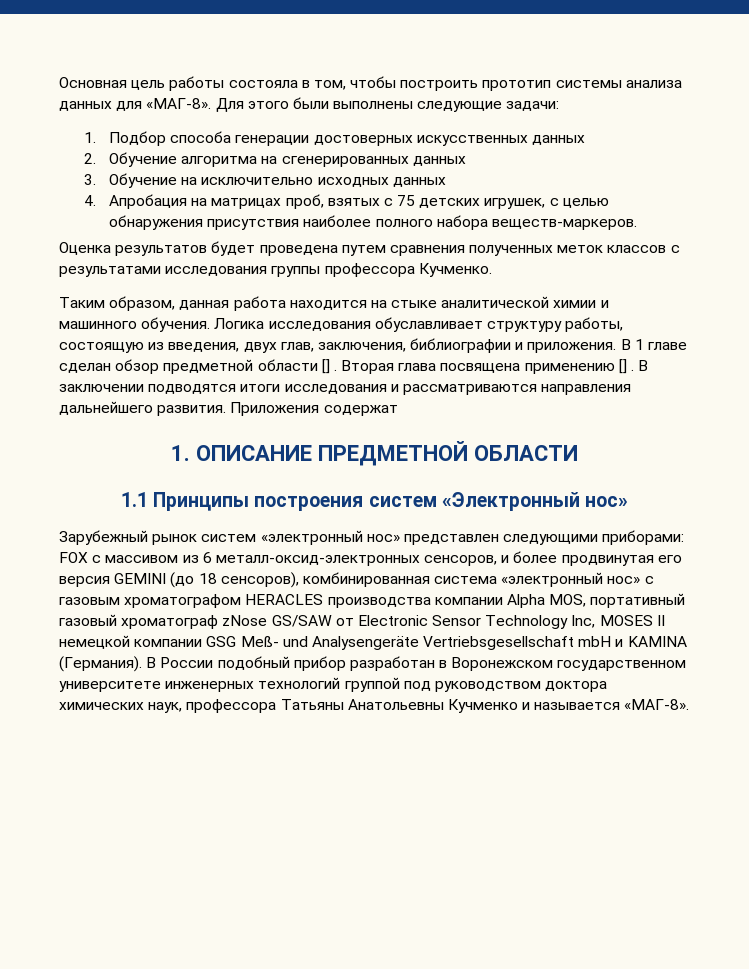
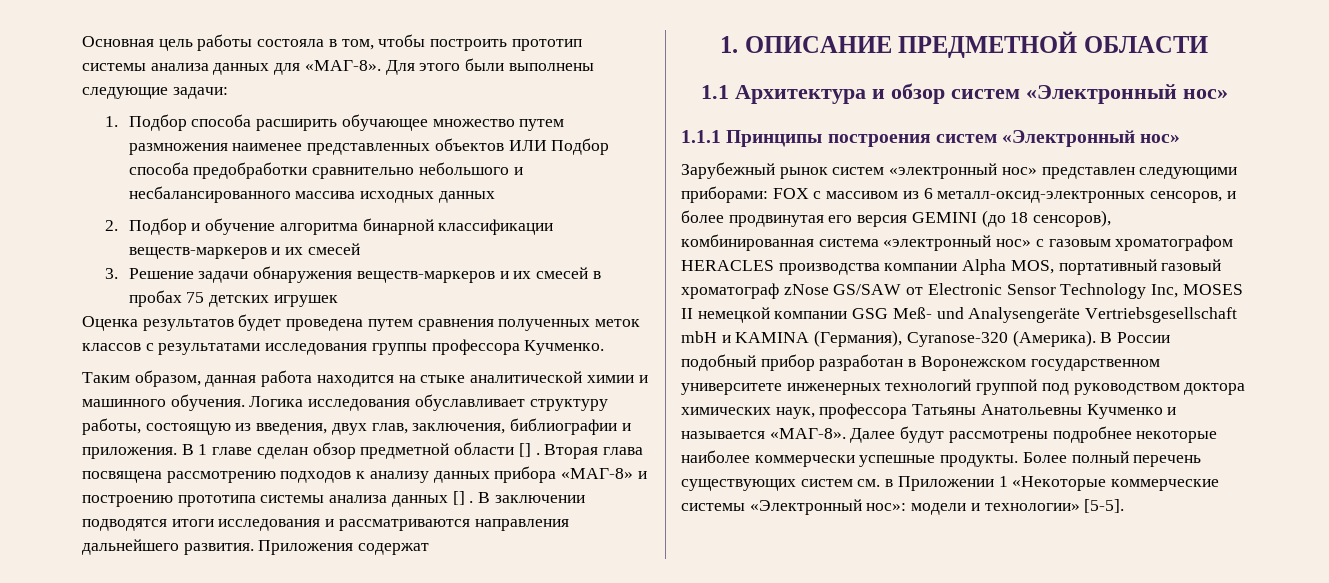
- 1. Подбор способа генерации достоверных искусственных данных
- 2. Обучение алгоритма на сгенерированных данных
- 3. Обучение на исключительно исходных данных
- 4. Апробация на матрицах проб, взятых с 75 детских игрушек, с целью обнаружения присутствия наиболее полного набора веществ-маркеров.
+ 1. Подбор способа расширить обучающее множество путем размножения наименее представленных объектов ИЛИ Подбор способа предобработки сравнительно небольшого и несбалансированного массива исходных данных
+ 2. Подбор и обучение алгоритма бинарной классификации веществ-маркеров и их смесей
+ 3. Решение задачи обнаружения веществ-маркеров и их смесей в пробах 75 детских игрушек
- Вторая глава посвящена применению [] .
+ Вторая глава посвящена рассмотрению подходов к анализу данных прибора «МАГ-8» и построению прототипа системы анализа данных [] .
- 1.1 Принципы построения систем «Электронный нос»
+ 1.1 Архитектура и обзор систем «Электронный нос»
+ 1.1.1 Принципы построения систем «Электронный нос»
- Зарубежный рынок систем «электронный нос» представлен следующими приборами: FOX с массивом из 6 металл-оксид-электронных сенсоров, и более продвинутая его версия GEMINI (до 18 сенсоров), комбинированная система «электронный нос» с газовым хроматографом HERACLES производства компании Alpha MOS, портативный газовый хроматограф zNose GS/SAW от Electronic Sensor Technology Inc, MOSES II немецкой компании GSG Meß- und Analysengeräte Vertriebsgesellschaft mbH и KAMINA (Германия).
+ Зарубежный рынок систем «электронный нос» представлен следующими приборами: FOX с массивом из 6 металл-оксид-электронных сенсоров, и более продвинутая его версия GEMINI (до 18 сенсоров), комбинированная система «электронный нос» с газовым хроматографом HERACLES производства компании Alpha MOS, портативный газовый хроматограф zNose GS/SAW от Electronic Sensor Technology Inc, MOSES II немецкой компании GSG Meß- und Analysengeräte Vertriebsgesellschaft mbH и KAMINA (Германия), Cyranose-320 (Америка).
+ Далее будут рассмотрены подробнее некоторые наиболее коммерчески успешные продукты. Более полный перечень существующих систем см. в Приложении 1 «Некоторые коммерческие системы «Электронный нос»: модели и технологии» [5-5].

